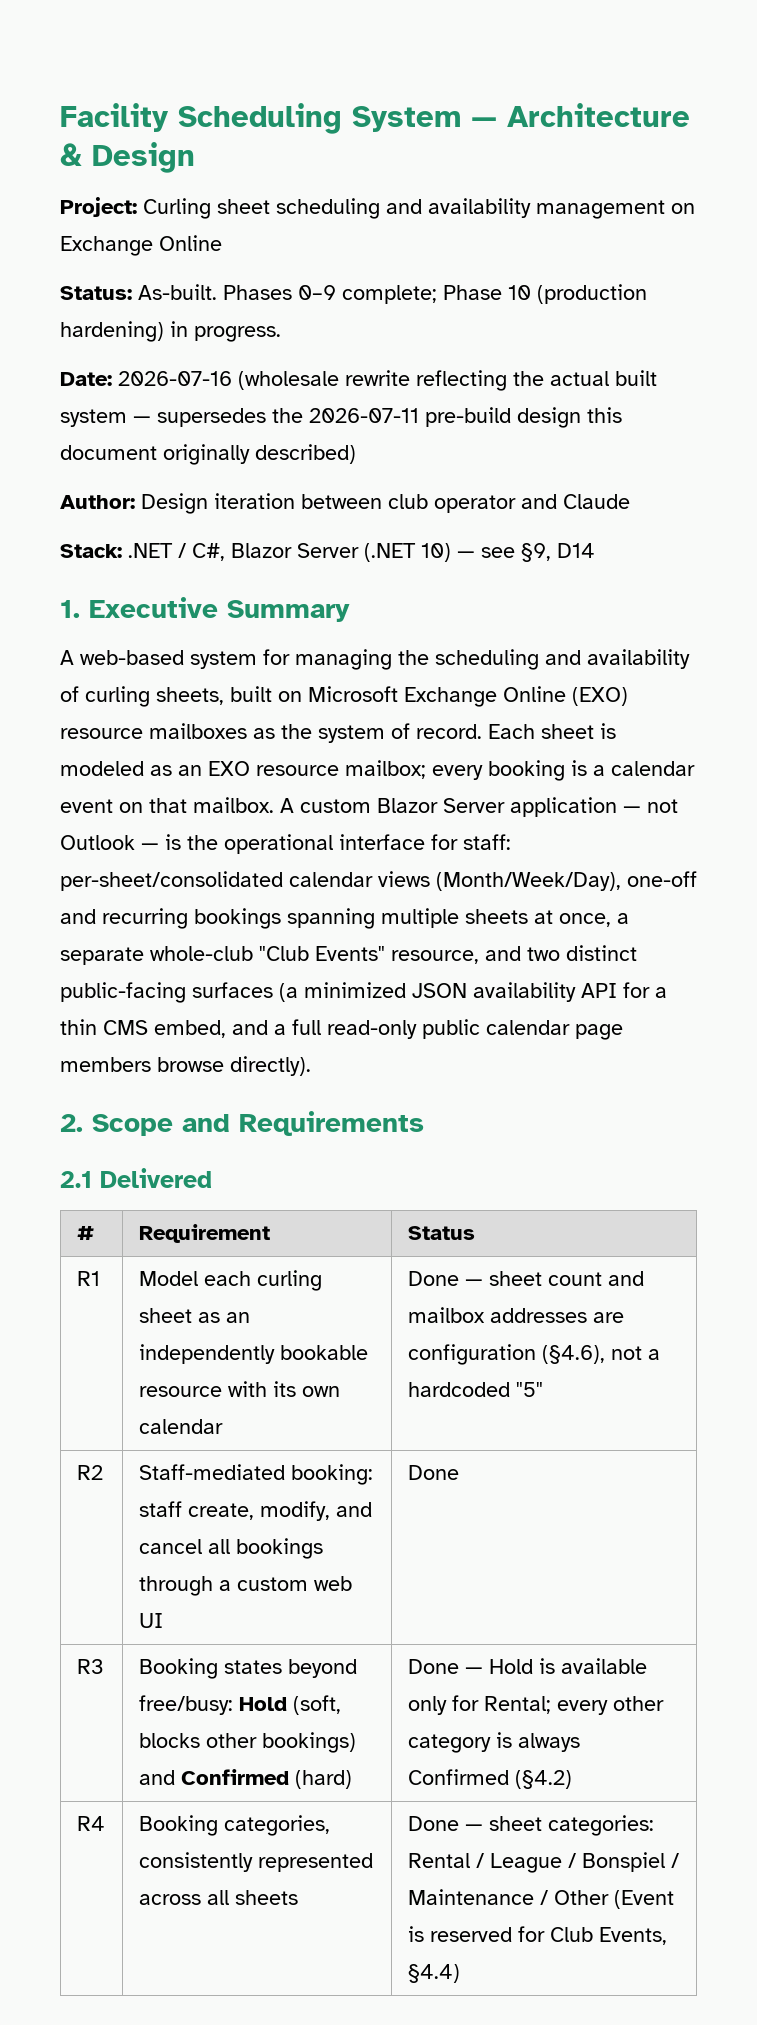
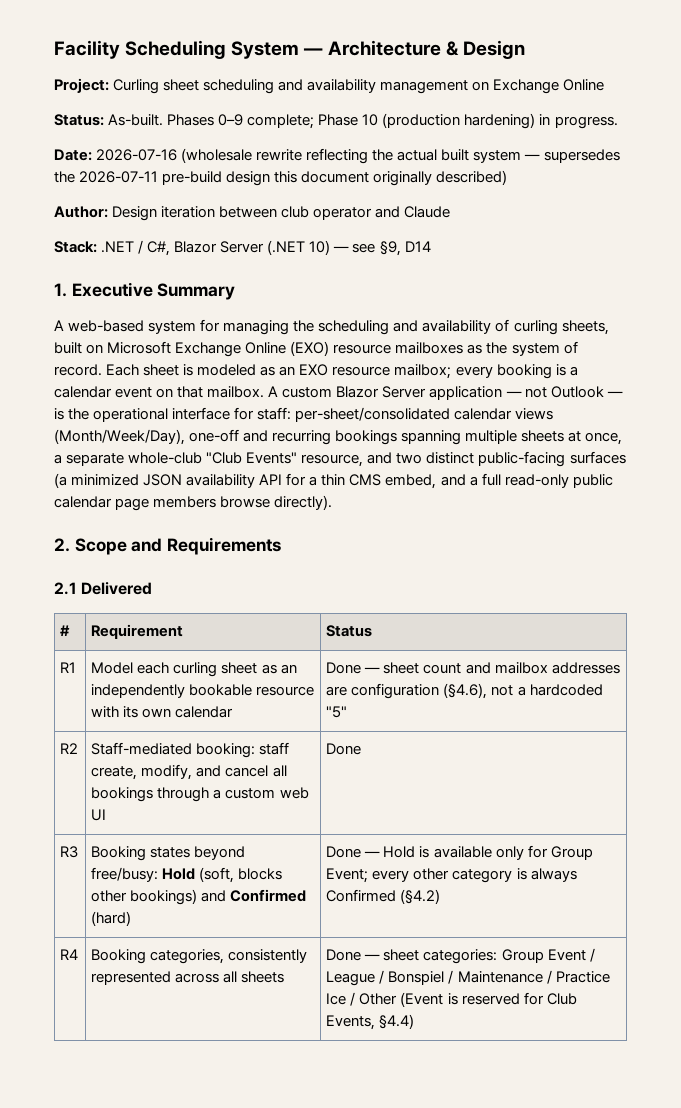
- R3 | Booking states beyond free/busy: Hold (soft, blocks other bookings) and Confirmed (hard) | Done — Hold is available only for Rental; every other category is always Confirmed (§4.2)
+ R3 | Booking states beyond free/busy: Hold (soft, blocks other bookings) and Confirmed (hard) | Done — Hold is available only for Group Event; every other category is always Confirmed (§4.2)
- R4 | Booking categories, consistently represented across all sheets | Done — sheet categories: Rental / League / Bonspiel / Maintenance / Other (Event is reserved for Club Events, §4.4)
+ R4 | Booking categories, consistently represented across all sheets | Done — sheet categories: Group Event / League / Bonspiel / Maintenance / Practice Ice / Other (Event is reserved for Club Events, §4.4)

